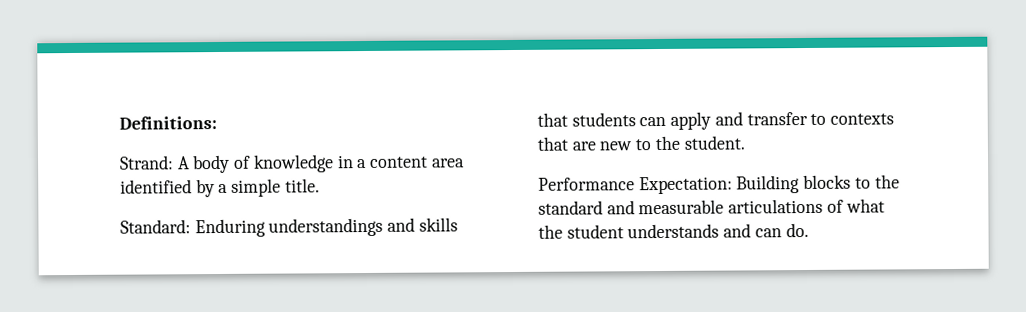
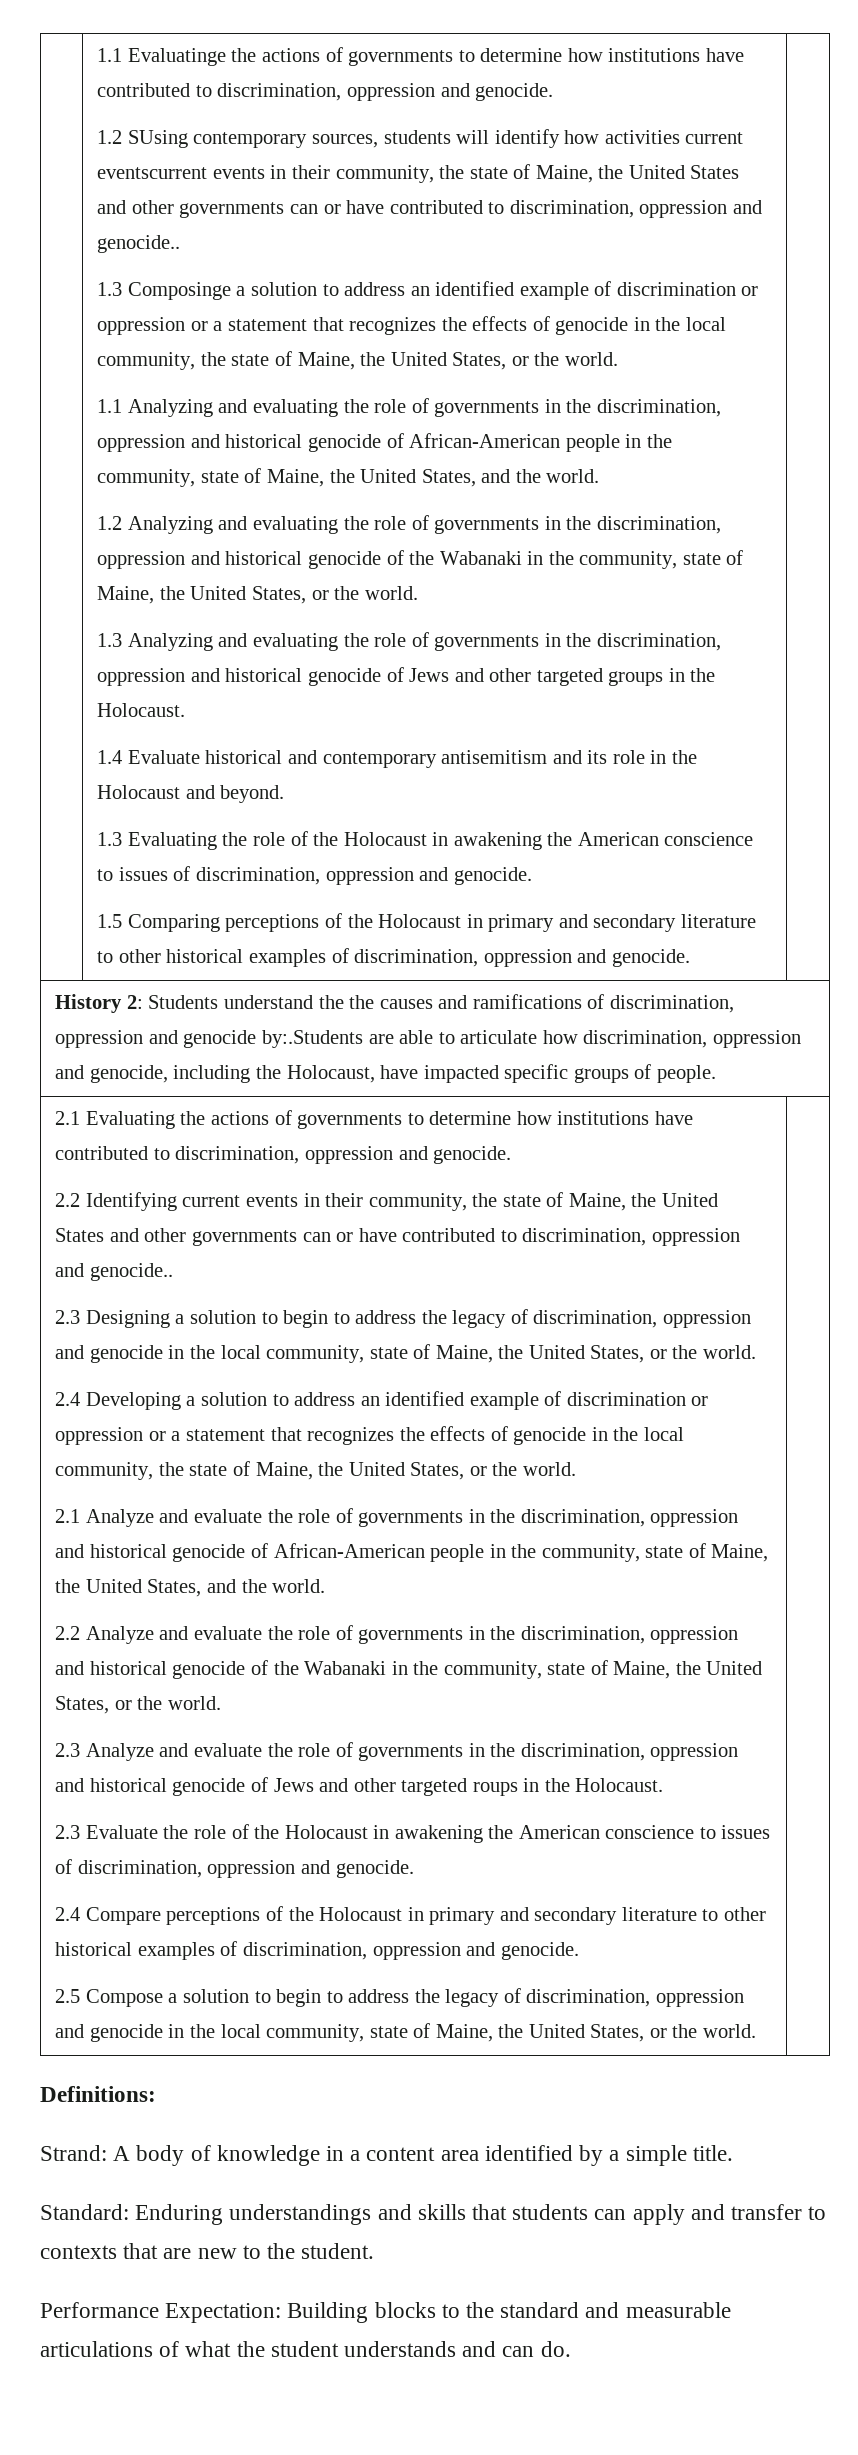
+ 1.1 Evaluatinge the actions of governments to determine how institutions have contributed to discrimination, oppression and genocide.
+ 1.2 SUsing contemporary sources, students will identify how activities current eventscurrent events in their community, the state of Maine, the United States and other governments can or have contributed to discrimination, oppression and genocide..
+ 1.3 Composinge a solution to address an identified example of discrimination or oppression or a statement that recognizes the effects of genocide in the local community, the state of Maine, the United States, or the world.
+ 1.1 Analyzing and evaluating the role of governments in the discrimination, oppression and historical genocide of African-American people in the community, state of Maine, the United States, and the world.
+ 1.2 Analyzing and evaluating the role of governments in the discrimination, oppression and historical genocide of the Wabanaki in the community, state of Maine, the United States, or the world.
+ 1.3 Analyzing and evaluating the role of governments in the discrimination, oppression and historical genocide of Jews and other targeted groups in the Holocaust.
+ 1.4 Evaluate historical and contemporary antisemitism and its role in the Holocaust and beyond.
+ 1.3 Evaluating the role of the Holocaust in awakening the American conscience to issues of discrimination, oppression and genocide.
+ 1.5 Comparing perceptions of the Holocaust in primary and secondary literature to other historical examples of discrimination, oppression and genocide. |
+ History 2: Students understand the the causes and ramifications of discrimination, oppression and genocide by:.Students are able to articulate how discrimination, oppression and genocide, including the Holocaust, have impacted specific groups of people.
+ 2.1 Evaluating the actions of governments to determine how institutions have contributed to discrimination, oppression and genocide.
+ 2.2 Identifying current events in their community, the state of Maine, the United States and other governments can or have contributed to discrimination, oppression and genocide..
+ 2.3 Designing a solution to begin to address the legacy of discrimination, oppression and genocide in the local community, state of Maine, the United States, or the world.
+ 2.4 Developing a solution to address an identified example of discrimination or oppression or a statement that recognizes the effects of genocide in the local community, the state of Maine, the United States, or the world.
+ 2.1 Analyze and evaluate the role of governments in the discrimination, oppression and historical genocide of African-American people in the community, state of Maine, the United States, and the world.
+ 2.2 Analyze and evaluate the role of governments in the discrimination, oppression and historical genocide of the Wabanaki in the community, state of Maine, the United States, or the world.
+ 2.3 Analyze and evaluate the role of governments in the discrimination, oppression and historical genocide of Jews and other targeted roups in the Holocaust.
+ 2.3 Evaluate the role of the Holocaust in awakening the American conscience to issues of discrimination, oppression and genocide.
+ 2.4 Compare perceptions of the Holocaust in primary and secondary literature to other historical examples of discrimination, oppression and genocide.
+ 2.5 Compose a solution to begin to address the legacy of discrimination, oppression and genocide in the local community, state of Maine, the United States, or the world.

